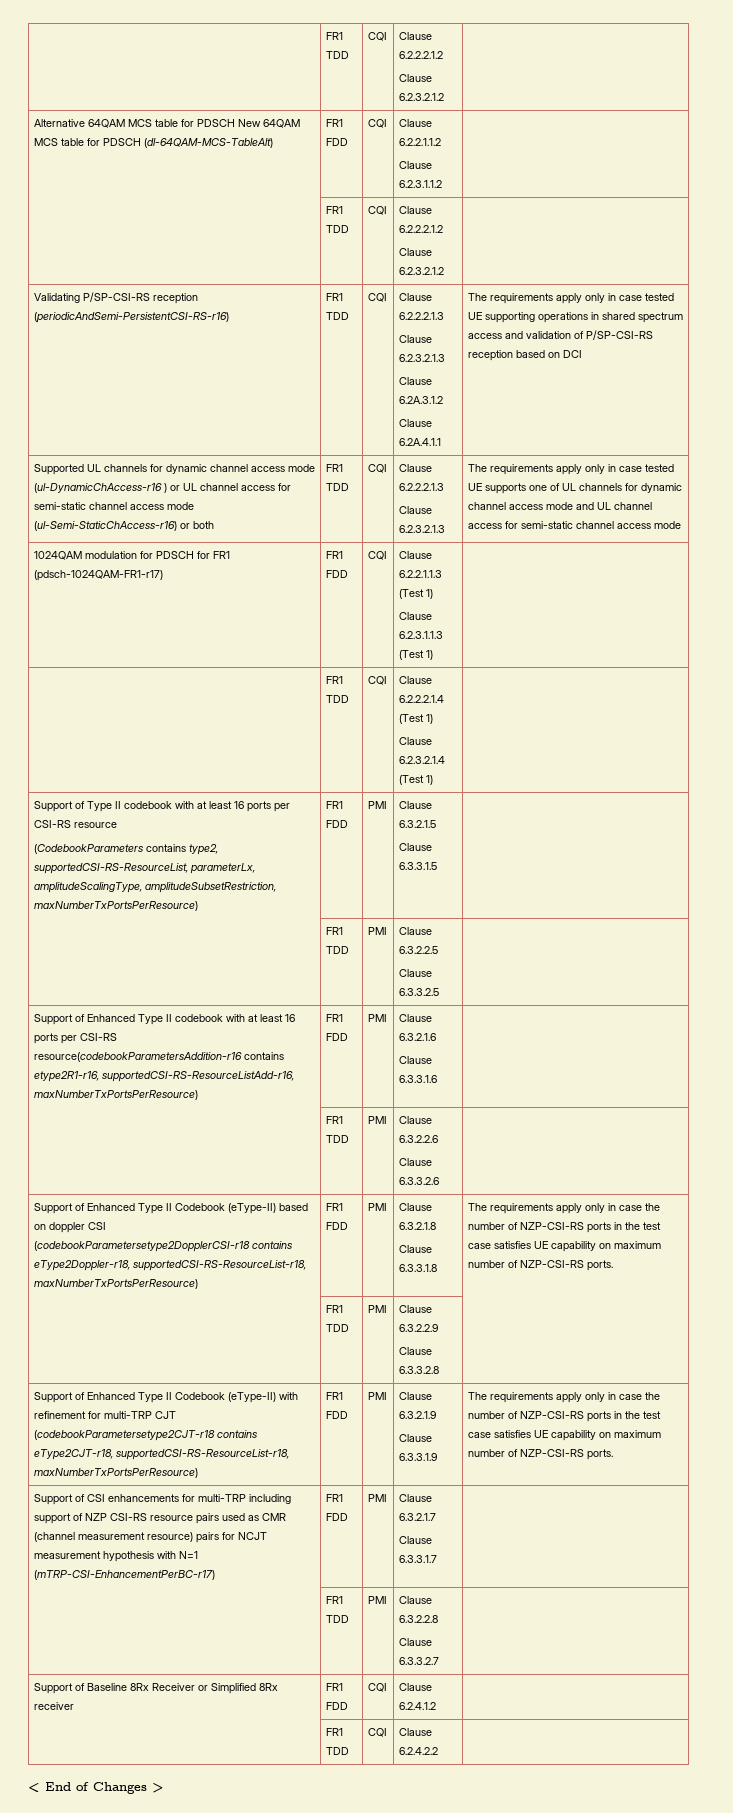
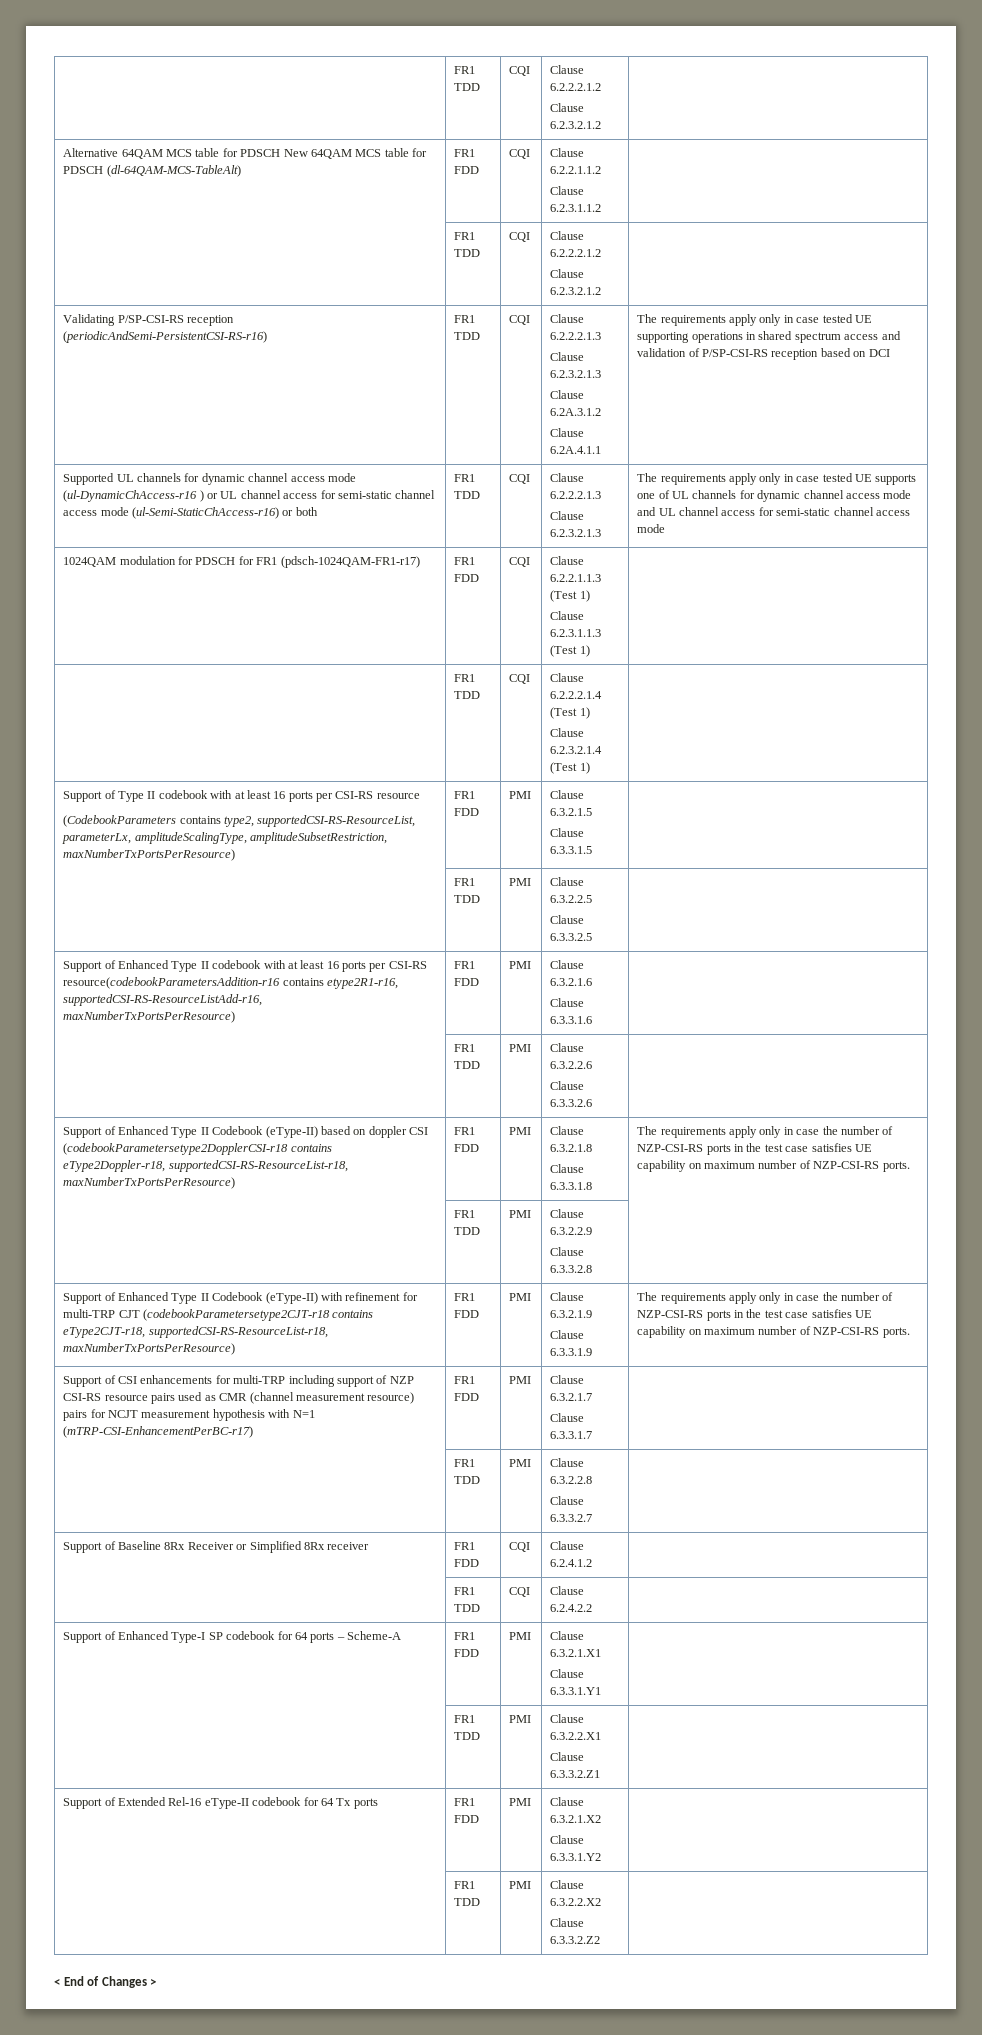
+ Support of Enhanced Type-I SP codebook for 64 ports – Scheme-A | FR1 FDD | PMI | Clause 6.3.2.1.X1
+ Clause 6.3.3.1.Y1 |
+ | FR1 TDD | PMI | Clause 6.3.2.2.X1
+ Clause 6.3.3.2.Z1 |
+ Support of Extended Rel-16 eType-II codebook for 64 Tx ports | FR1 FDD | PMI | Clause 6.3.2.1.X2
+ Clause 6.3.3.1.Y2 |
+ | FR1 TDD | PMI | Clause 6.3.2.2.X2
+ Clause 6.3.3.2.Z2 |

